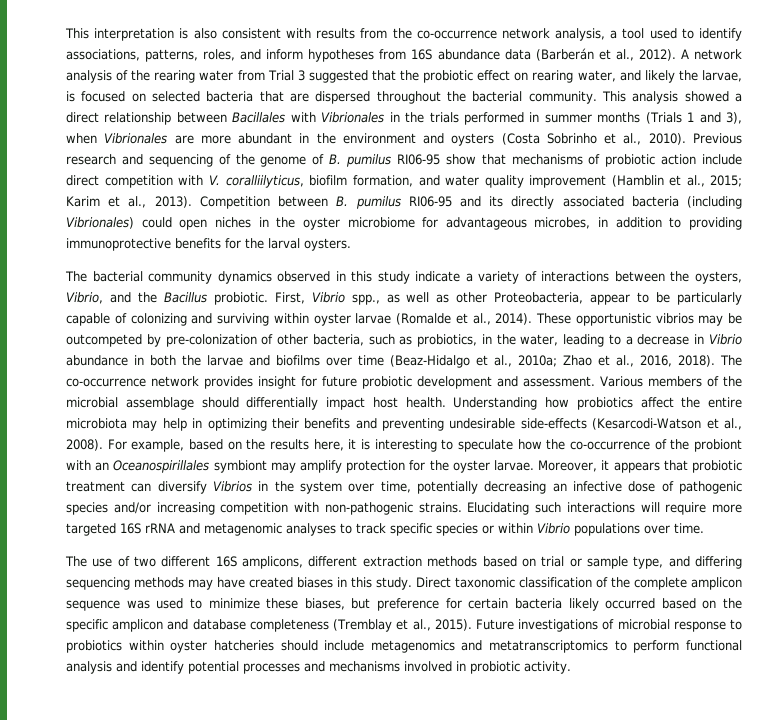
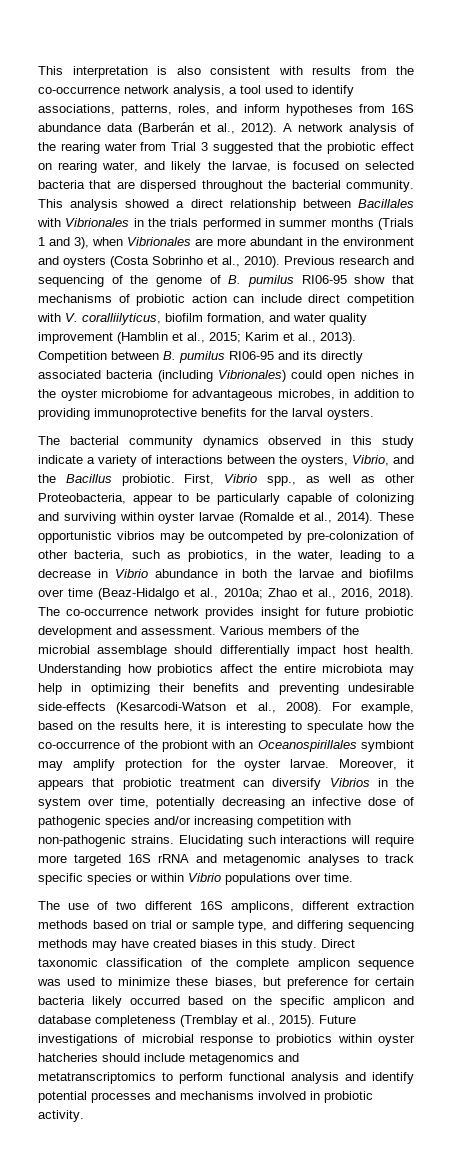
- Previous research and sequencing of the genome of B. pumilus RI06-95 show that mechanisms of probiotic action include direct competition with V. coralliilyticus, biofilm formation, and water quality improvement (Hamblin et al., 2015; Karim et al., 2013).
+ Previous research and sequencing of the genome of B. pumilus RI06-95 show that mechanisms of probiotic action can include direct competition with V. coralliilyticus, biofilm formation, and water quality improvement (Hamblin et al., 2015; Karim et al., 2013).

